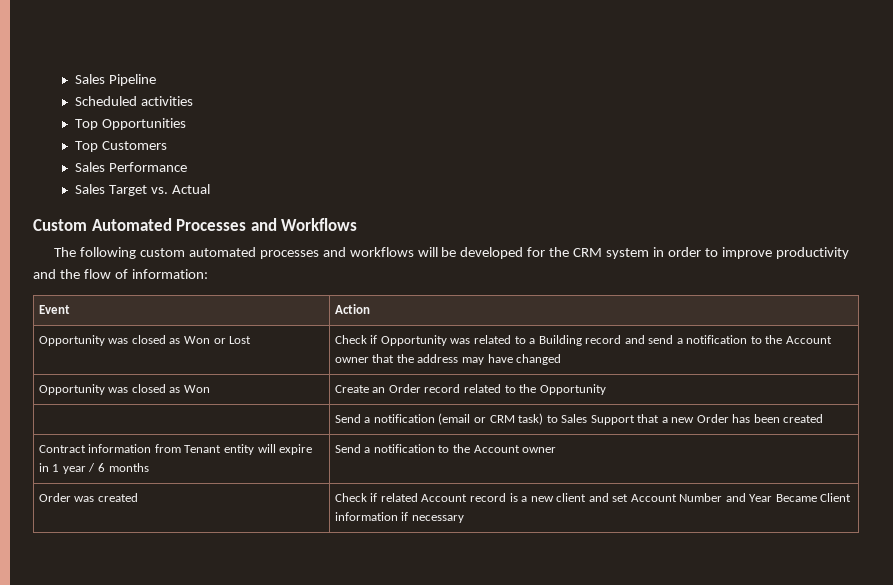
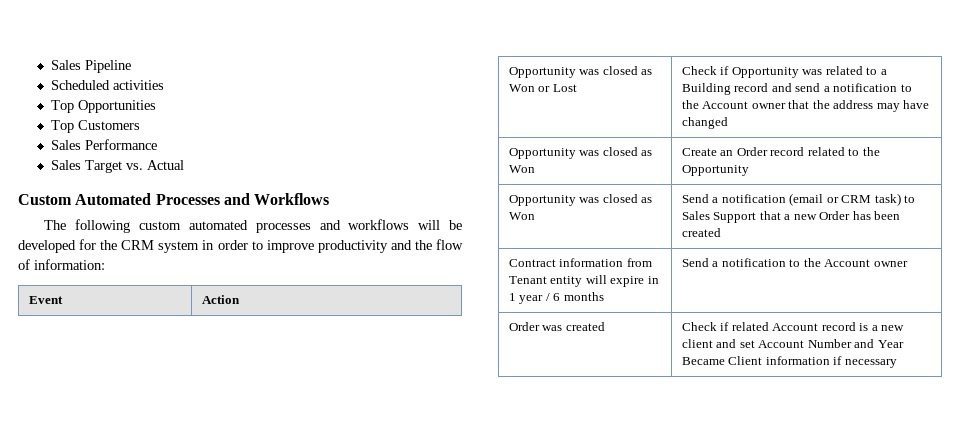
- | Send a notification (email or CRM task) to Sales Support that a new Order has been created
+ Opportunity was closed as Won | Send a notification (email or CRM task) to Sales Support that a new Order has been created

